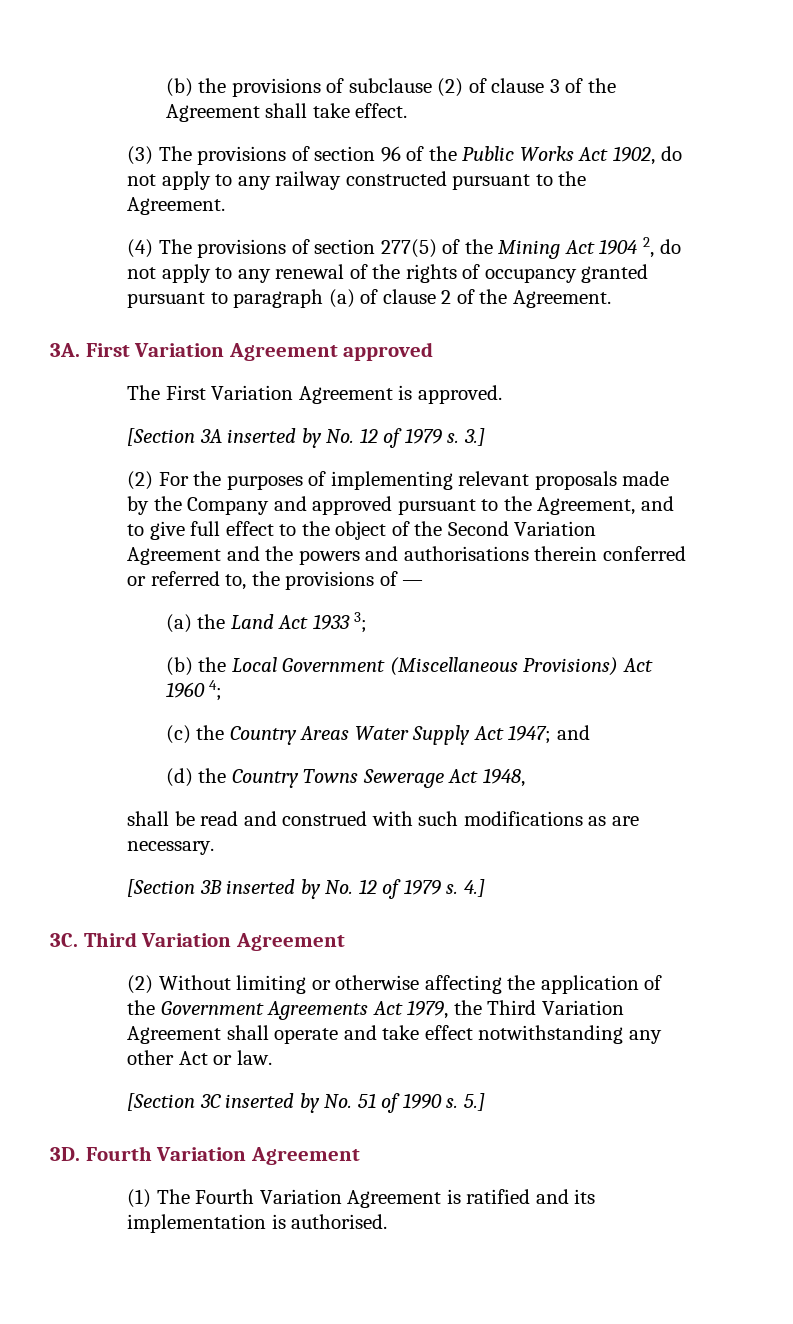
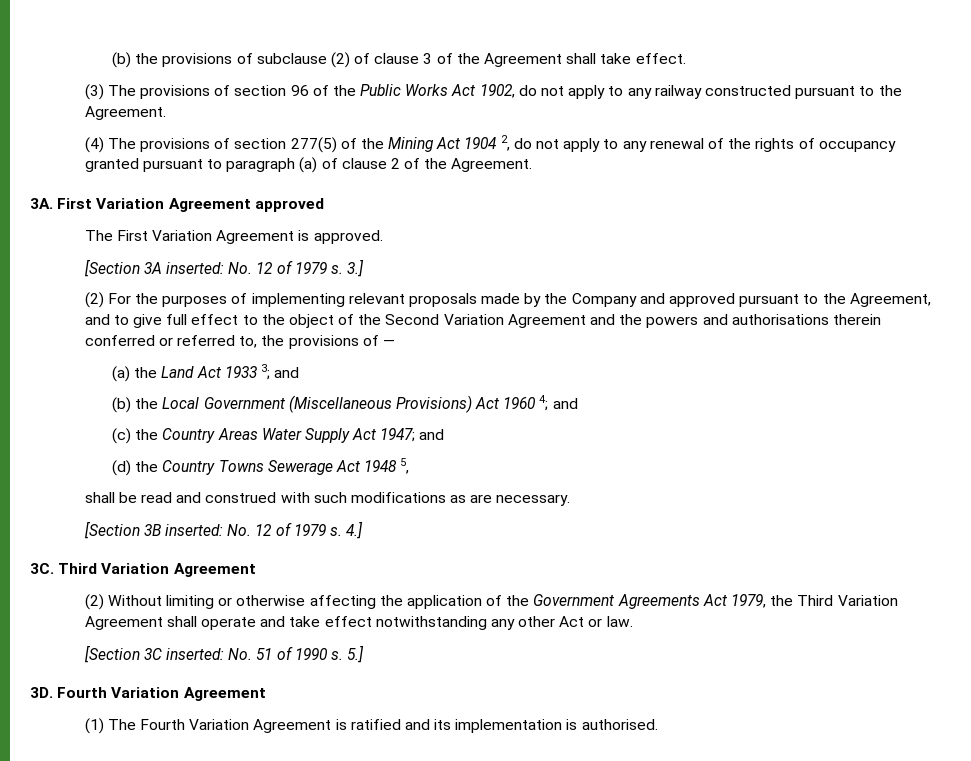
- [Section 3A inserted by No. 12 of 1979 s.
+ [Section 3A inserted: No. 12 of 1979 s.
- (a) the Land Act 1933 3;
+ (a) the Land Act 1933 3; and
- (b) the Local Government (Miscellaneous Provisions) Act 1960 4;
+ (b) the Local Government (Miscellaneous Provisions) Act 1960 4; and
- (d) the Country Towns Sewerage Act 1948,
+ (d) the Country Towns Sewerage Act 1948 5,
- [Section 3B inserted by No. 12 of 1979 s.
+ [Section 3B inserted: No. 12 of 1979 s.
- [Section 3C inserted by No. 51 of 1990 s.
+ [Section 3C inserted: No. 51 of 1990 s.

